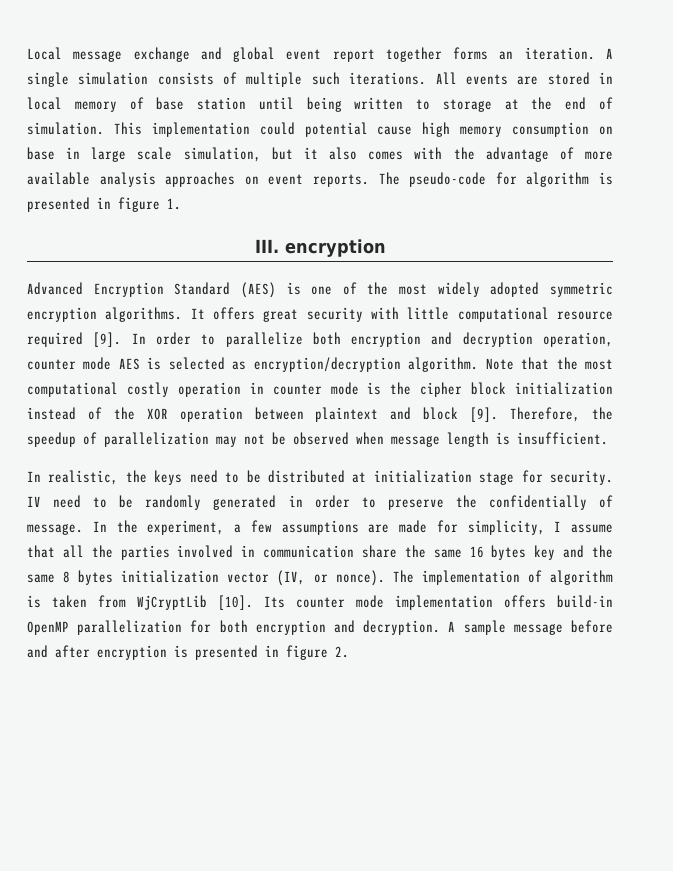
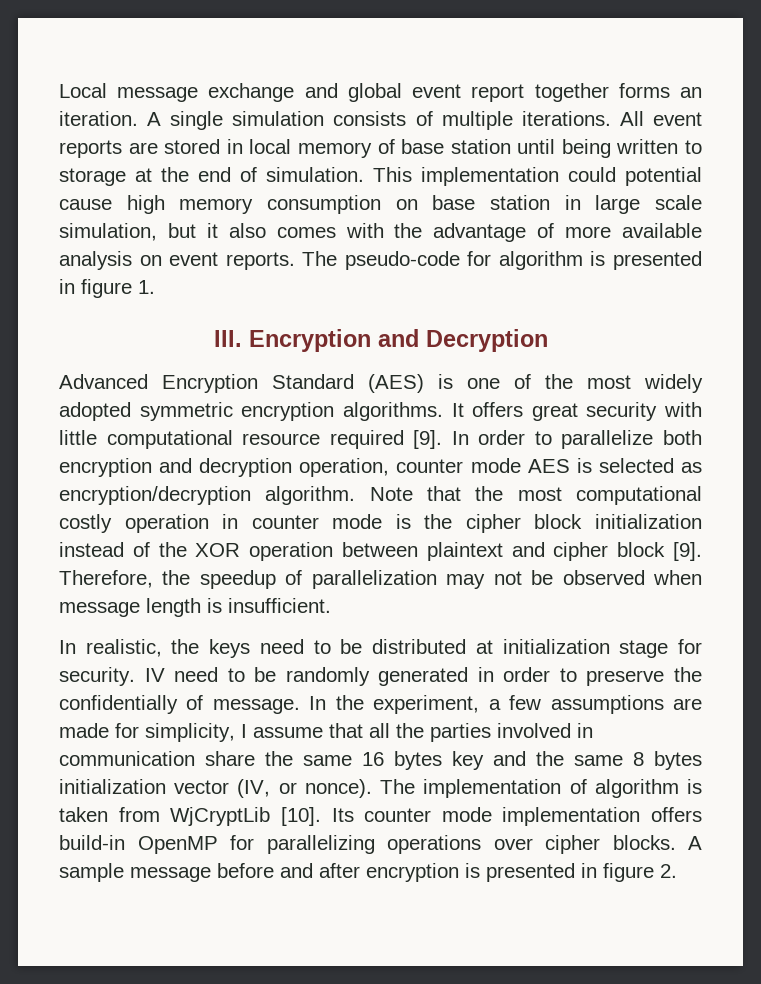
- A single simulation consists of multiple such iterations.
+ A single simulation consists of multiple iterations.
- All events are stored in local memory of base station until being written to storage at the end of simulation.
+ All event reports are stored in local memory of base station until being written to storage at the end of simulation.
- This implementation could potential cause high memory consumption on base in large scale simulation, but it also comes with the advantage of more available analysis approaches on event reports.
+ This implementation could potential cause high memory consumption on base station in large scale simulation, but it also comes with the advantage of more available analysis on event reports.
- III. encryption
+ III. Encryption and Decryption
- Note that the most computational costly operation in counter mode is the cipher block initialization instead of the XOR operation between plaintext and block [9].
+ Note that the most computational costly operation in counter mode is the cipher block initialization instead of the XOR operation between plaintext and cipher block [9].
- Its counter mode implementation offers build-in OpenMP parallelization for both encryption and decryption.
+ Its counter mode implementation offers build-in OpenMP for parallelizing operations over cipher blocks.

